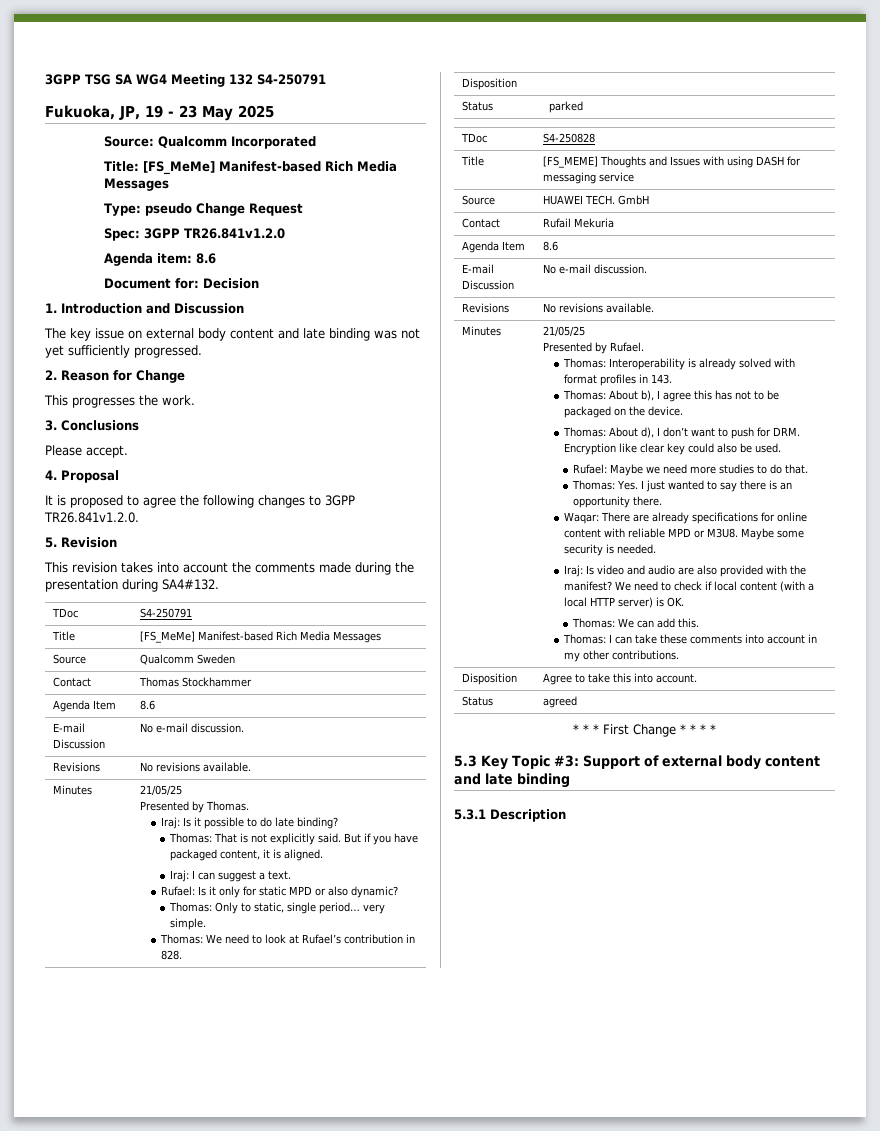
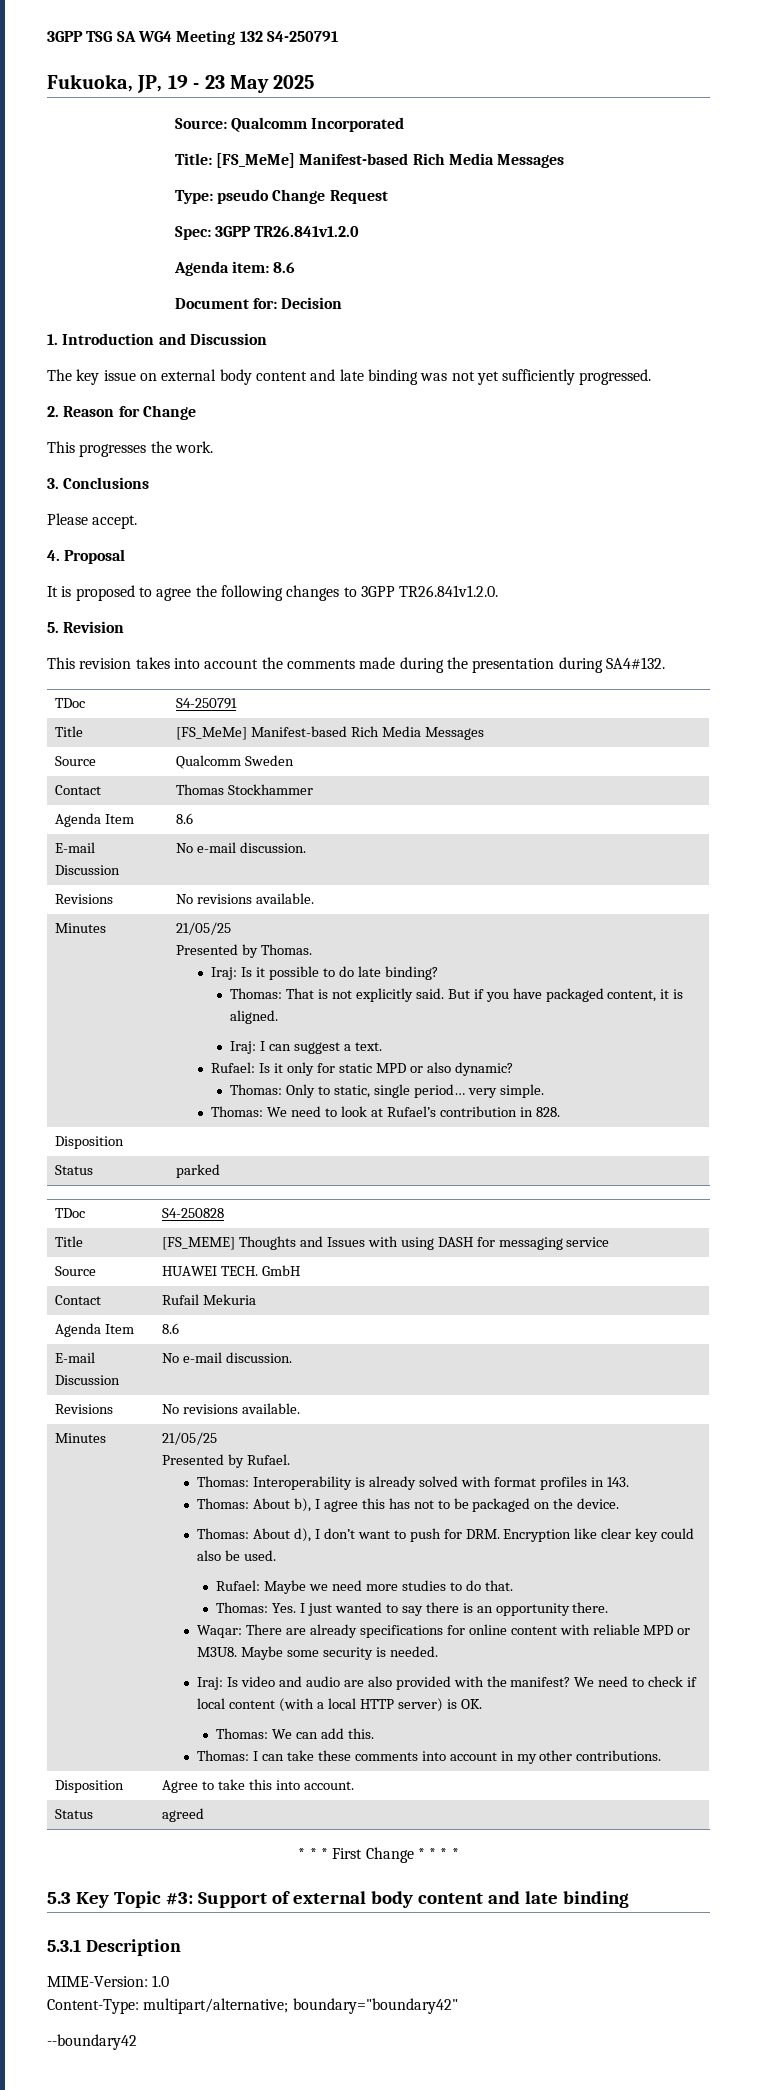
+ MIME-Version: 1.0
+ Content-Type: multipart/alternative; boundary="boundary42"
+ --boundary42

